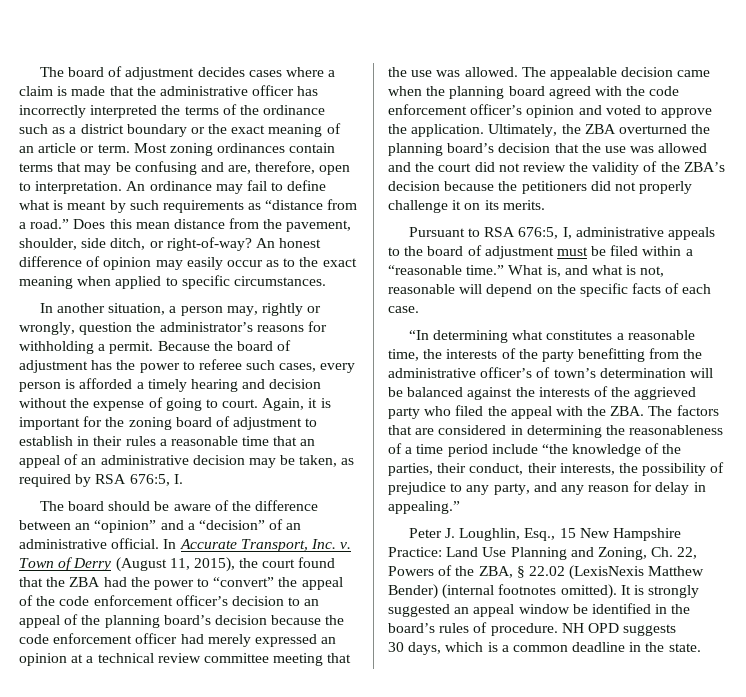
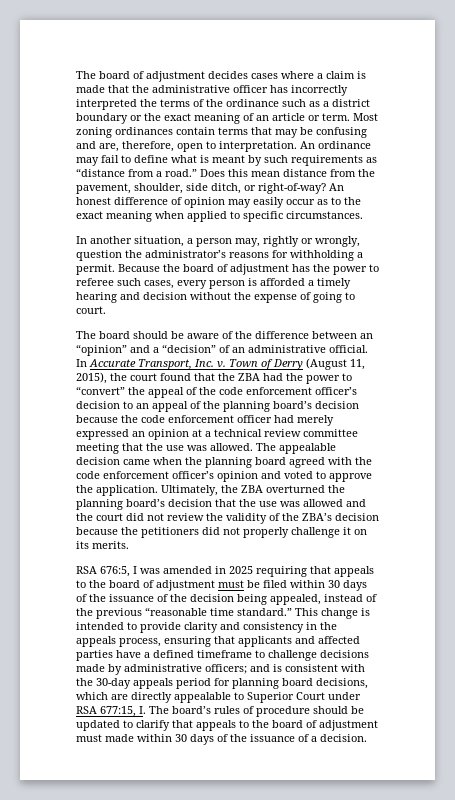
- Again, it is important for the zoning board of adjustment to establish in their rules a reasonable time that an appeal of an administrative decision may be taken, as required by RSA 676:5, I.
- Pursuant to RSA 676:5, I, administrative appeals to the board of adjustment must be filed within a “reasonable time.” What is, and what is not, reasonable will depend on the specific facts of each case.
- “In determining what constitutes a reasonable time, the interests of the party benefitting from the administrative officer’s of town’s determination will be balanced against the interests of the aggrieved party who filed the appeal with the ZBA. The factors that are considered in determining the reasonableness of a time period include “the knowledge of the parties, their conduct, their interests, the possibility of prejudice to any party, and any reason for delay in appealing.”
- Peter J. Loughlin, Esq., 15 New Hampshire Practice: Land Use Planning and Zoning, Ch. 22, Powers of the ZBA, § 22.02 (LexisNexis Matthew Bender) (internal footnotes omitted). It is strongly suggested an appeal window be identified in the board’s rules of procedure. NH OPD suggests
- 30 days, which is a common deadline in the state.
+ RSA 676:5, I was amended in 2025 requiring that appeals to the board of adjustment must be filed within 30 days of the issuance of the decision being appealed, instead of the previous “reasonable time standard.” This change is intended to provide clarity and consistency in the appeals process, ensuring that applicants and affected parties have a defined timeframe to challenge decisions made by administrative officers; and is consistent with the 30-day appeals period for planning board decisions, which are directly appealable to Superior Court under RSA 677:15, I. The board’s rules of procedure should be updated to clarify that appeals to the board of adjustment must made within 30 days of the issuance of a decision.

